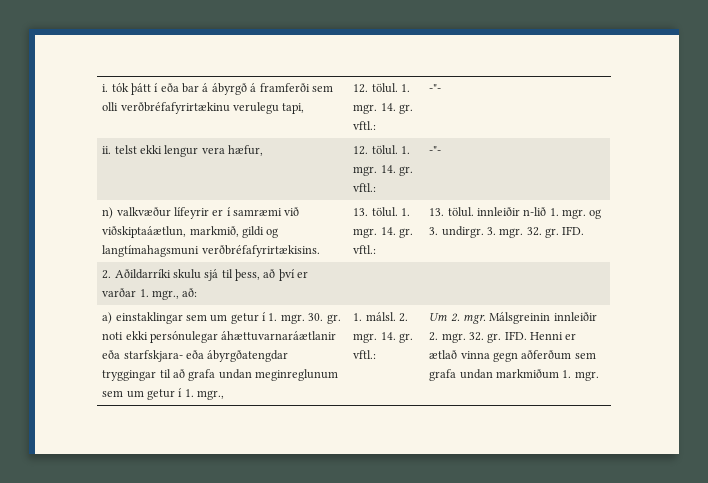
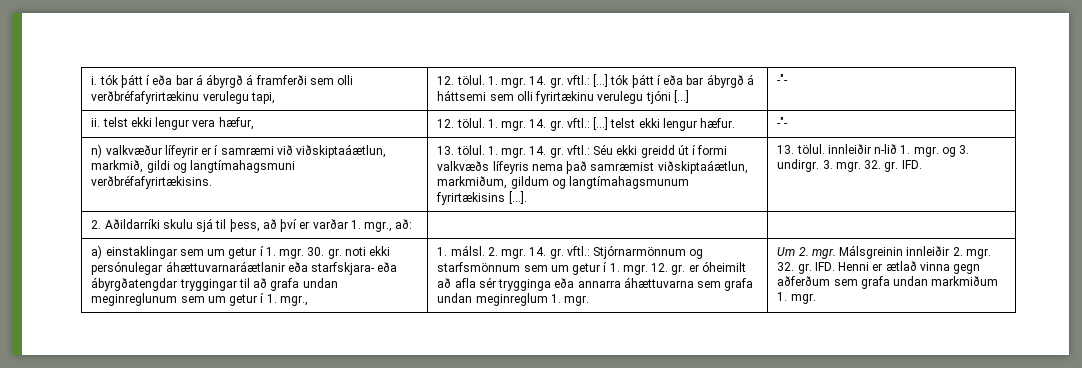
- i. tók þátt í eða bar á ábyrgð á framferði sem olli verðbréfafyrirtækinu verulegu tapi, | 12. tölul. 1. mgr. 14. gr. vftl.: | -"-
+ i. tók þátt í eða bar á ábyrgð á framferði sem olli verðbréfafyrirtækinu verulegu tapi, | 12. tölul. 1. mgr. 14. gr. vftl.: [...] tók þátt í eða bar ábyrgð á háttsemi sem olli fyrirtækinu verulegu tjóni [...] | -"-
- ii. telst ekki lengur vera hæfur, | 12. tölul. 1. mgr. 14. gr. vftl.: | -"-
+ ii. telst ekki lengur vera hæfur, | 12. tölul. 1. mgr. 14. gr. vftl.: [...] telst ekki lengur hæfur. | -"-
- 13. tölul. 1. mgr. 14. gr. vftl.:
+ 13. tölul. 1. mgr. 14. gr. vftl.: Séu ekki greidd út í formi valkvæðs lífeyris nema það samræmist viðskiptaáætlun, markmiðum, gildum og langtímahagsmunum fyrirtækisins [...].
- 2. mgr. 14. gr. vftl.:
+ 2. mgr. 14. gr. vftl.: Stjórnarmönnum og starfsmönnum sem um getur í 1. mgr. 12. gr. er óheimilt að afla sér trygginga eða annarra áhættuvarna sem grafa undan meginreglum 1. mgr.

